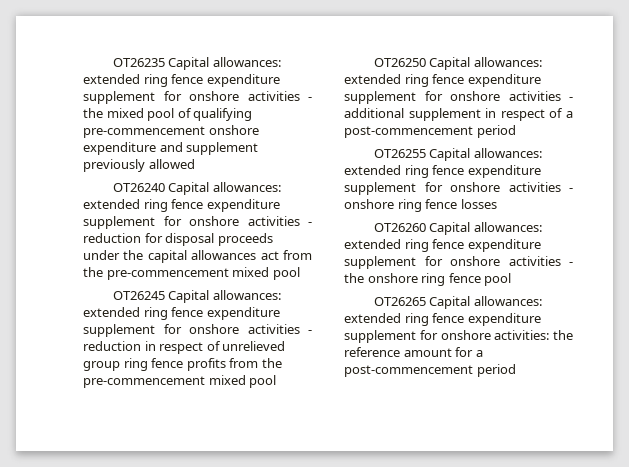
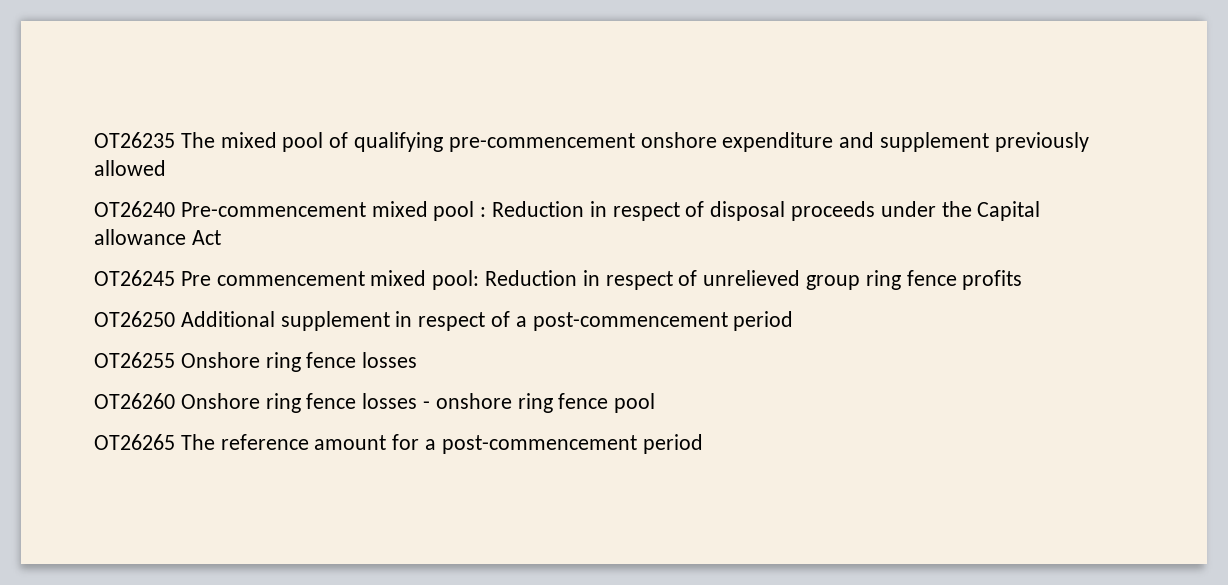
- OT26235 Capital allowances: extended ring fence expenditure supplement for onshore activities - the mixed pool of qualifying pre-commencement onshore expenditure and supplement previously allowed
+ OT26235 The mixed pool of qualifying pre-commencement onshore expenditure and supplement previously allowed
- OT26240 Capital allowances: extended ring fence expenditure supplement for onshore activities - reduction for disposal proceeds under the capital allowances act from the pre-commencement mixed pool
- OT26245 Capital allowances: extended ring fence expenditure supplement for onshore activities - reduction in respect of unrelieved group ring fence profits from the pre-commencement mixed pool
- OT26250 Capital allowances: extended ring fence expenditure supplement for onshore activities - additional supplement in respect of a post-commencement period
+ OT26240 Pre-commencement mixed pool : Reduction in respect of disposal proceeds under the Capital allowance Act
+ OT26245 Pre commencement mixed pool: Reduction in respect of unrelieved group ring fence profits
+ OT26250 Additional supplement in respect of a post-commencement period
- OT26255 Capital allowances: extended ring fence expenditure supplement for onshore activities - onshore ring fence losses
- OT26260 Capital allowances: extended ring fence expenditure supplement for onshore activities - the onshore ring fence pool
+ OT26255 Onshore ring fence losses
+ OT26260 Onshore ring fence losses - onshore ring fence pool
- OT26265 Capital allowances: extended ring fence expenditure supplement for onshore activities: the reference amount for a post-commencement period
+ OT26265 The reference amount for a post-commencement period

